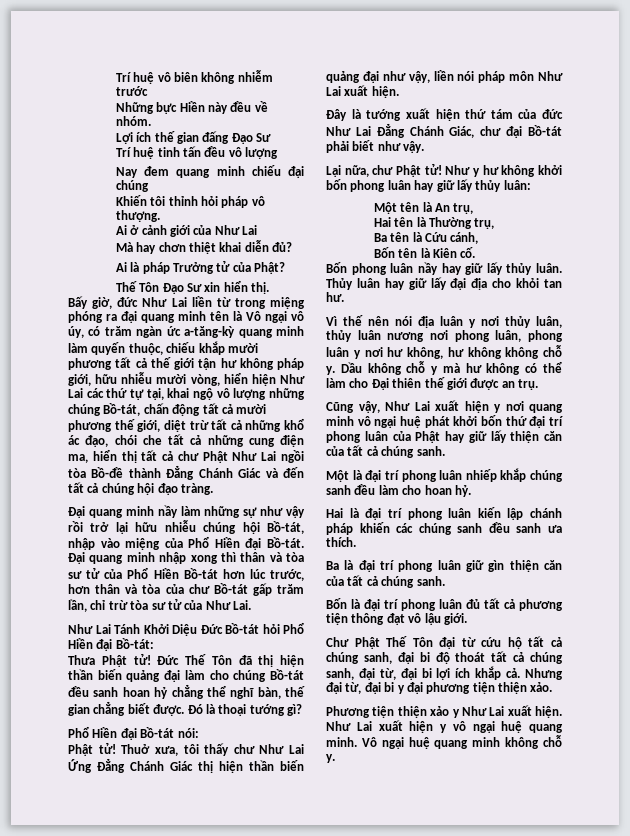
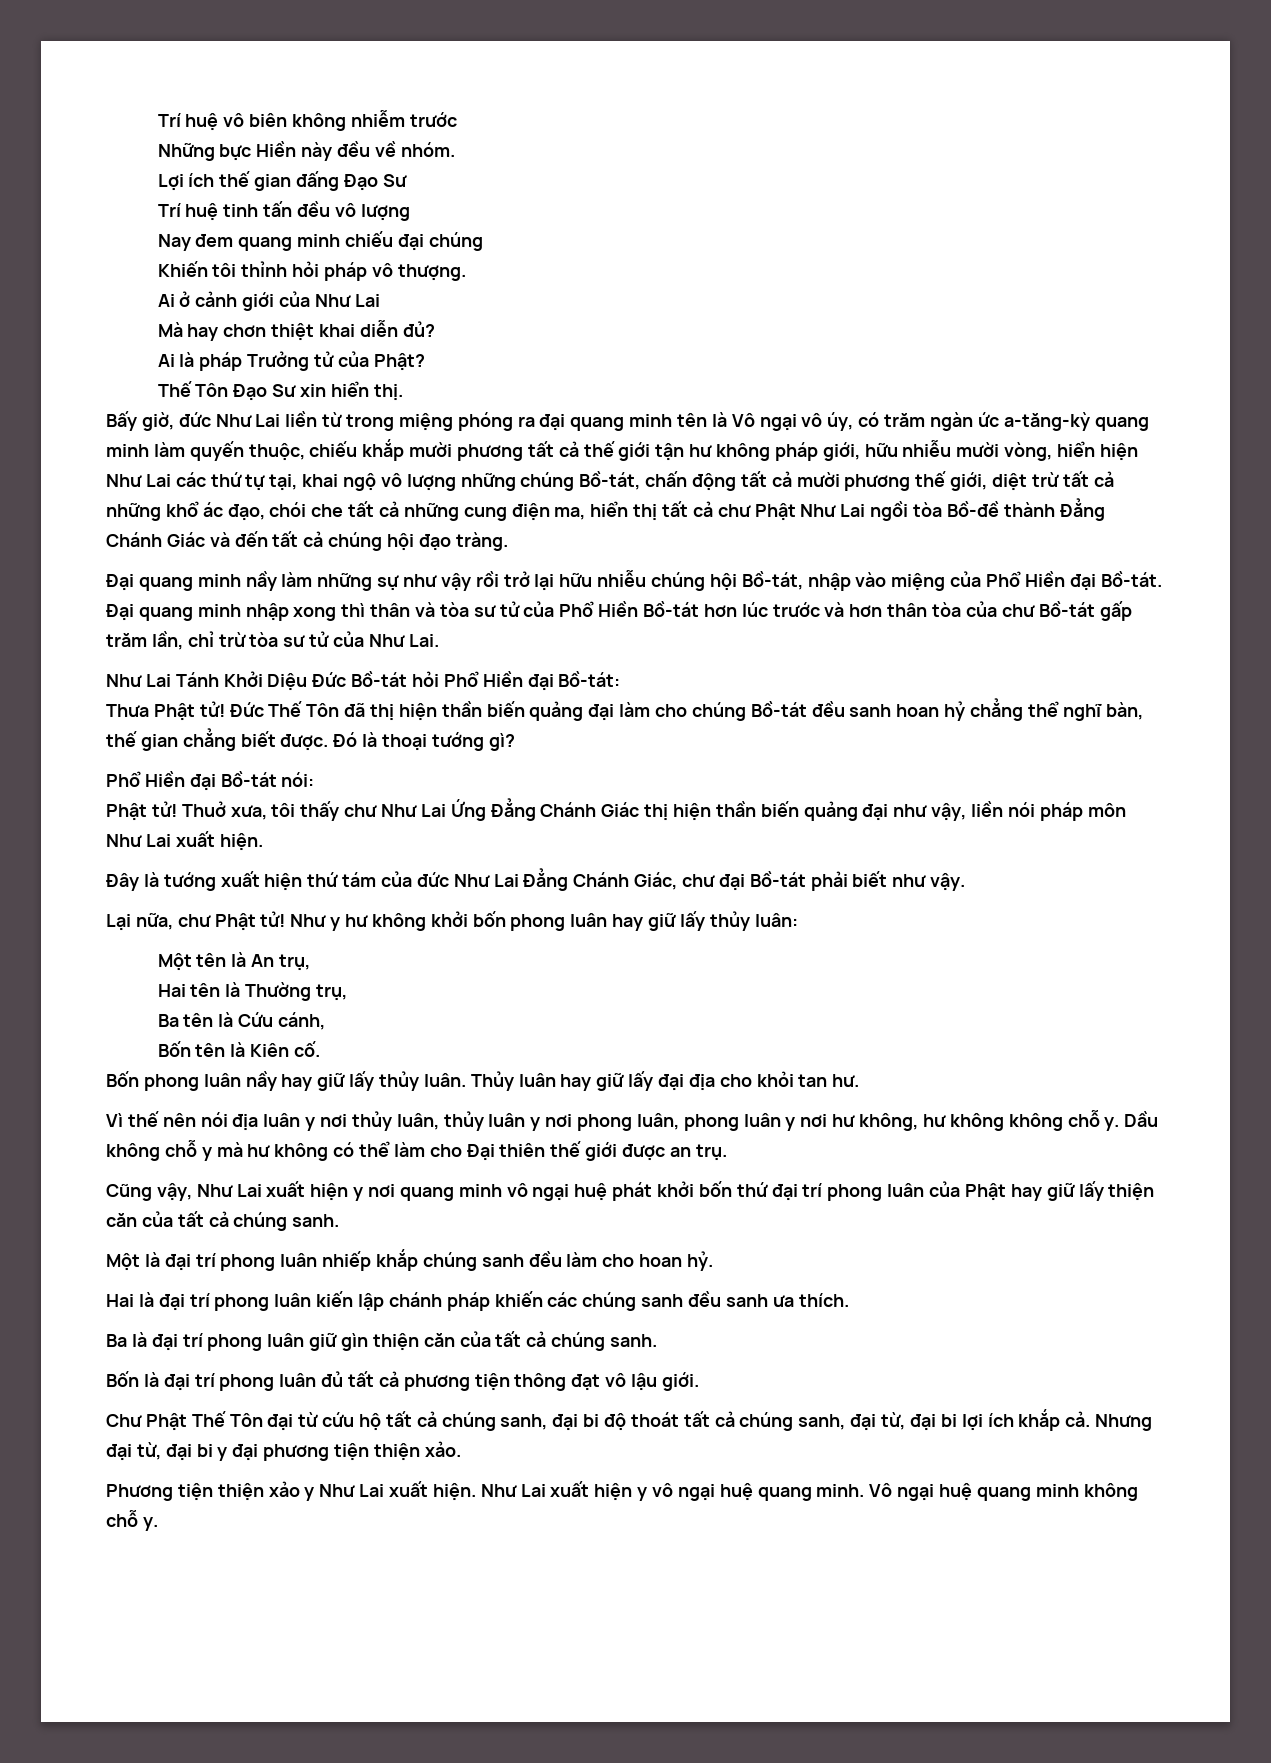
- Ðại quang minh nhập xong thì thân và tòa sư tử của Phổ Hiền Bồ-tát hơn lúc trước, hơn thân và tòa của chư Bồ-tát gấp trăm lần, chỉ trừ tòa sư tử của Như Lai.
+ Ðại quang minh nhập xong thì thân và tòa sư tử của Phổ Hiền Bồ-tát hơn lúc trước và hơn thân tòa của chư Bồ-tát gấp trăm lần, chỉ trừ tòa sư tử của Như Lai.
- Vì thế nên nói địa luân y nơi thủy luân, thủy luân nương nơi phong luân, phong luân y nơi hư không, hư không không chỗ y.
+ Vì thế nên nói địa luân y nơi thủy luân, thủy luân y nơi phong luân, phong luân y nơi hư không, hư không không chỗ y.

